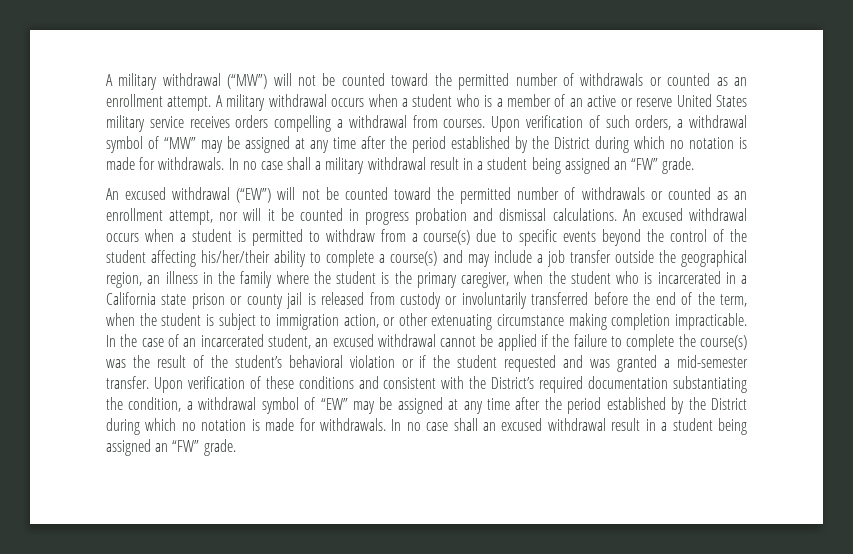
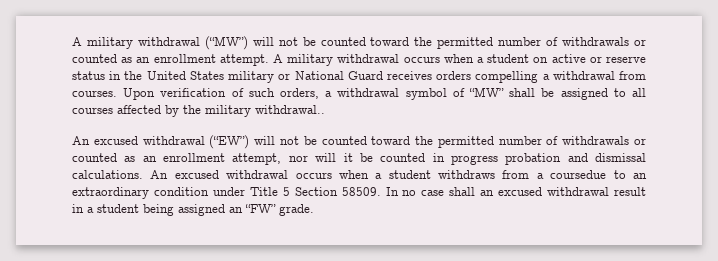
- A military withdrawal occurs when a student who is a member of an active or reserve United States military service receives orders compelling a withdrawal from courses.
+ A military withdrawal occurs when a student on active or reserve status in the United States military or National Guard receives orders compelling a withdrawal from courses.
- Upon verification of such orders, a withdrawal symbol of “MW” may be assigned at any time after the period established by the District during which no notation is made for withdrawals. In no case shall a military withdrawal result in a student being assigned an “FW” grade.
+ Upon verification of such orders, a withdrawal symbol of “MW” shall be assigned to all courses affected by the military withdrawal..
- An excused withdrawal occurs when a student is permitted to withdraw from a course(s) due to specific events beyond the control of the student affecting his/her/their ability to complete a course(s) and may include a job transfer outside the geographical region, an illness in the family where the student is the primary caregiver, when the student who is incarcerated in a California state prison or county jail is released from custody or involuntarily transferred before the end of the term, when the student is subject to immigration action, or other extenuating circumstance making completion impracticable. In the case of an incarcerated student, an excused withdrawal cannot be applied if the failure to complete the course(s) was the result of the student’s behavioral violation or if the student requested and was granted a mid-semester transfer. Upon verification of these conditions and consistent with the District’s required documentation substantiating the condition, a withdrawal symbol of “EW” may be assigned at any time after the period established by the District during which no notation is made for withdrawals.
+ An excused withdrawal occurs when a student withdraws from a coursedue to an extraordinary condition under Title 5 Section 58509.

